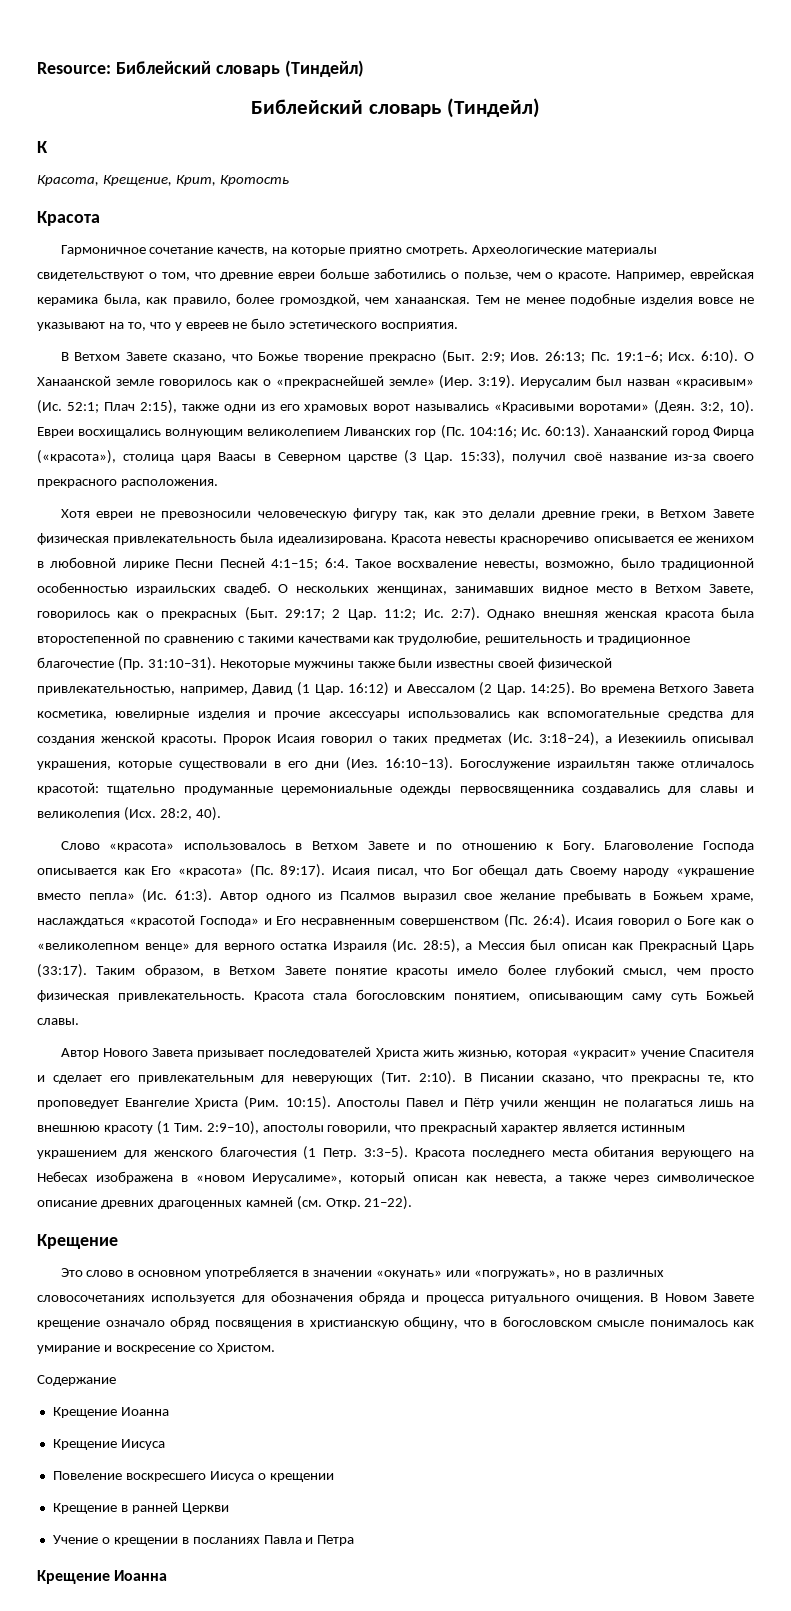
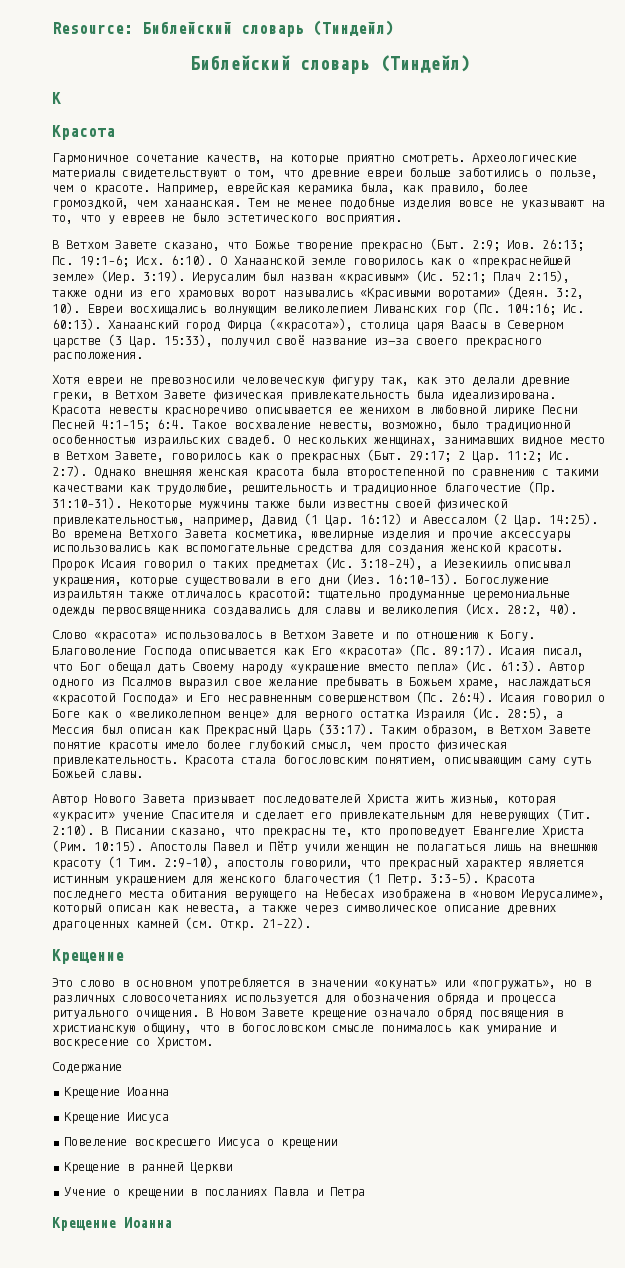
- Красота, Крещение, Крит, Кротость

